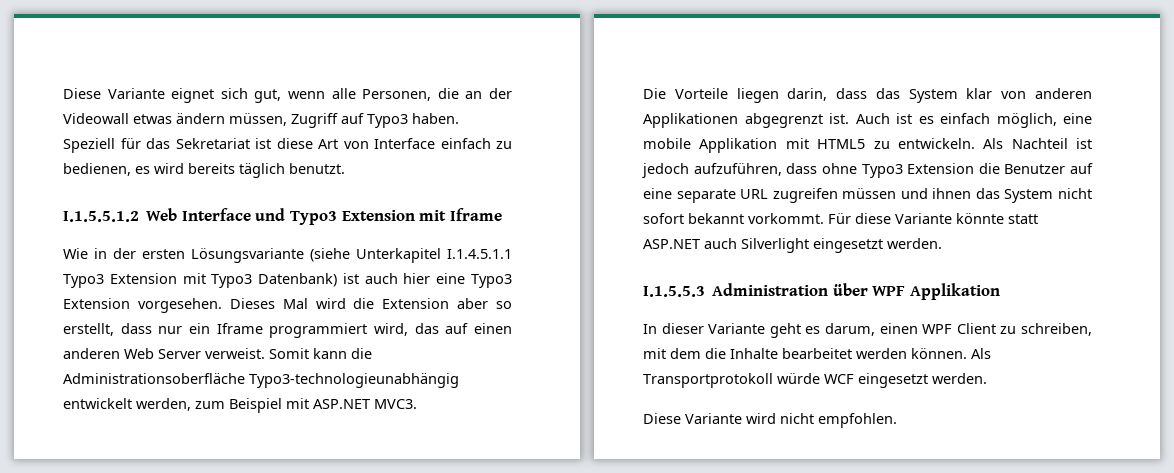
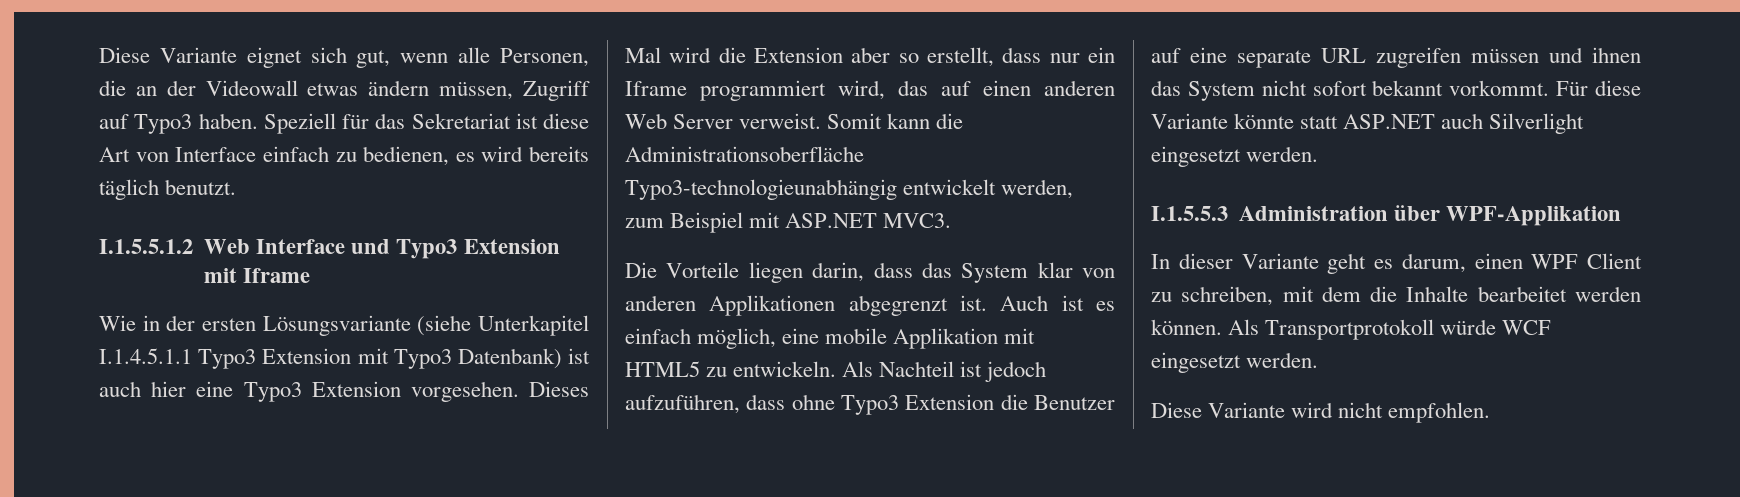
- I.1.5.5.3 Administration über WPF Applikation
+ I.1.5.5.3 Administration über WPF-Applikation

